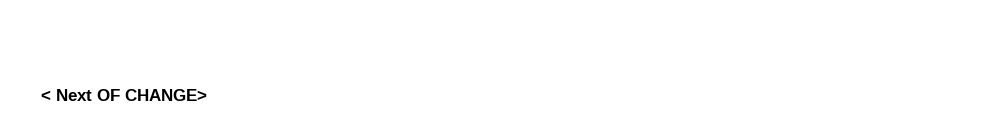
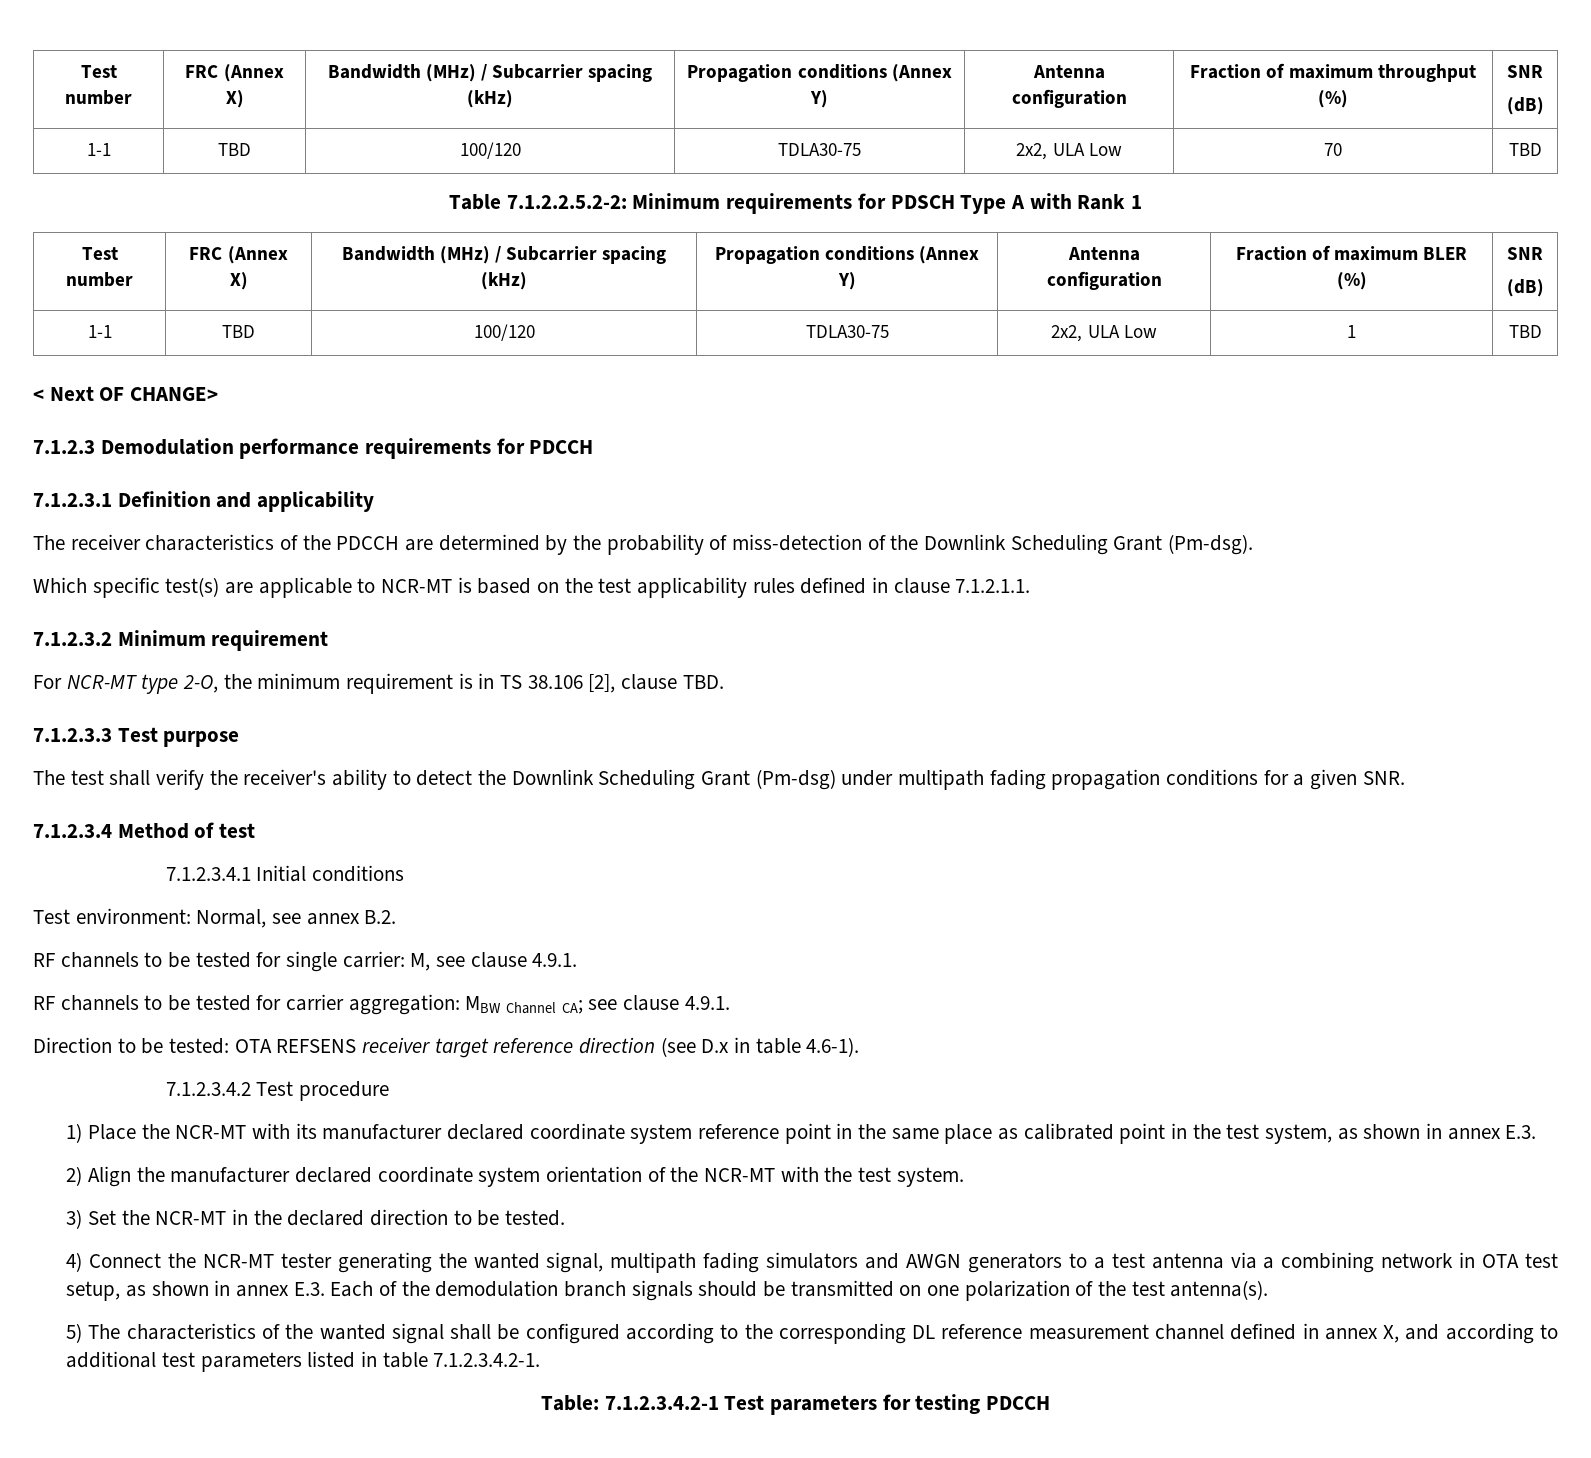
+ Test number | FRC (Annex X) | Bandwidth (MHz) / Subcarrier spacing (kHz) | Propagation conditions (Annex Y) | Antenna configuration | Fraction of maximum throughput (%) | SNR
+ (dB)
+ 1-1 | TBD | 100/120 | TDLA30-75 | 2x2, ULA Low | 70 | TBD
+ Table 7.1.2.2.5.2-2: Minimum requirements for PDSCH Type A with Rank 1
+ Test number | FRC (Annex X) | Bandwidth (MHz) / Subcarrier spacing (kHz) | Propagation conditions (Annex Y) | Antenna configuration | Fraction of maximum BLER (%) | SNR
+ (dB)
+ 1-1 | TBD | 100/120 | TDLA30-75 | 2x2, ULA Low | 1 | TBD
  < Next OF CHANGE>
+ 7.1.2.3 Demodulation performance requirements for PDCCH
+ 7.1.2.3.1 Definition and applicability
+ The receiver characteristics of the PDCCH are determined by the probability of miss-detection of the Downlink Scheduling Grant (Pm-dsg).
+ Which specific test(s) are applicable to NCR-MT is based on the test applicability rules defined in clause 7.1.2.1.1.
+ 7.1.2.3.2 Minimum requirement
+ For NCR-MT type 2-O, the minimum requirement is in TS 38.106 [2], clause TBD.
+ 7.1.2.3.3 Test purpose
+ The test shall verify the receiver's ability to detect the Downlink Scheduling Grant (Pm-dsg) under multipath fading propagation conditions for a given SNR.
+ 7.1.2.3.4 Method of test
+ 7.1.2.3.4.1 Initial conditions
+ Test environment: Normal, see annex B.2.
+ RF channels to be tested for single carrier: M, see clause 4.9.1.
+ RF channels to be tested for carrier aggregation: MBW Channel CA; see clause 4.9.1.
+ Direction to be tested: OTA REFSENS receiver target reference direction (see D.x in table 4.6-1).
+ 7.1.2.3.4.2 Test procedure
+ 1) Place the NCR-MT with its manufacturer declared coordinate system reference point in the same place as calibrated point in the test system, as shown in annex E.3.
+ 2) Align the manufacturer declared coordinate system orientation of the NCR-MT with the test system.
+ 3) Set the NCR-MT in the declared direction to be tested.
+ 4) Connect the NCR-MT tester generating the wanted signal, multipath fading simulators and AWGN generators to a test antenna via a combining network in OTA test setup, as shown in annex E.3. Each of the demodulation branch signals should be transmitted on one polarization of the test antenna(s).
+ 5) The characteristics of the wanted signal shall be configured according to the corresponding DL reference measurement channel defined in annex X, and according to additional test parameters listed in table 7.1.2.3.4.2-1.
+ Table: 7.1.2.3.4.2-1 Test parameters for testing PDCCH

